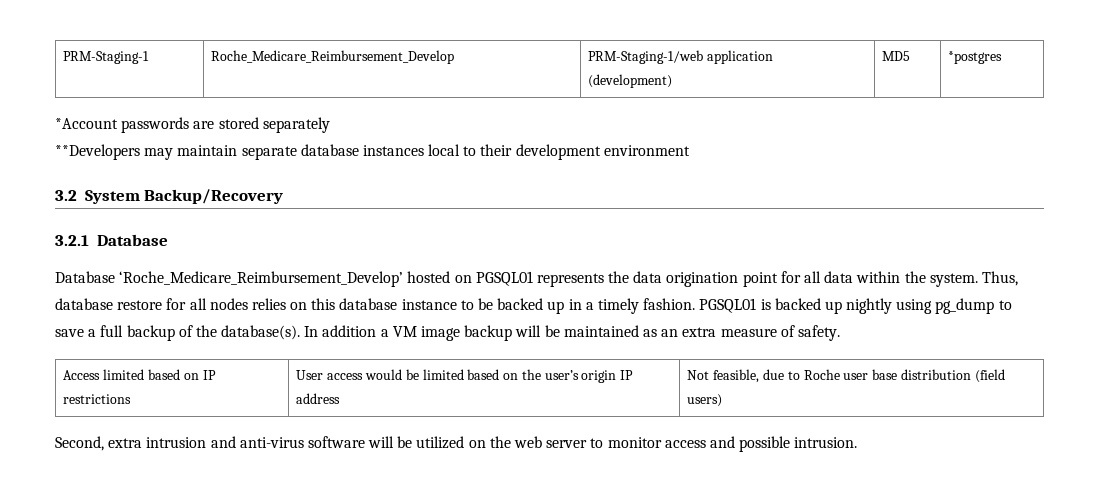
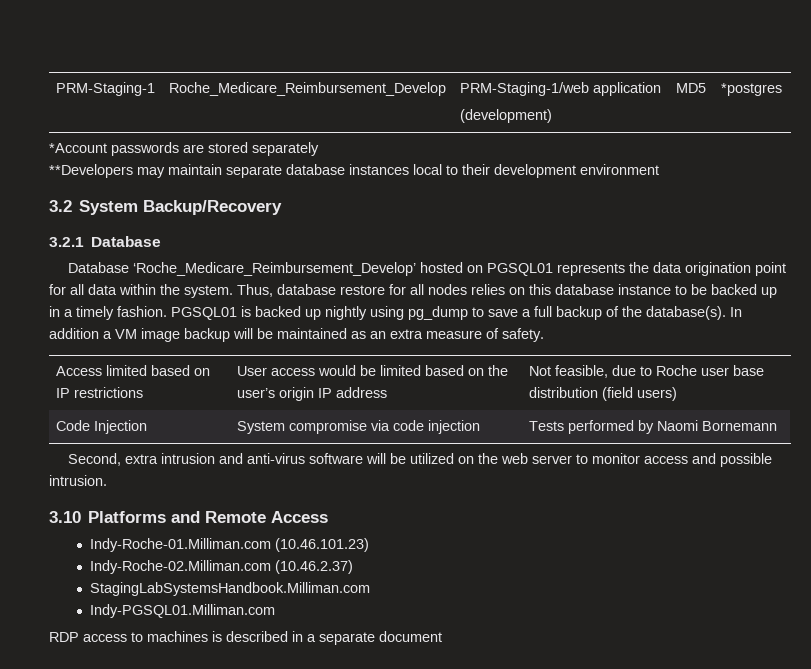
+ Code Injection | System compromise via code injection | Tests performed by Naomi Bornemann
+ 3.10 Platforms and Remote Access
+ Indy-Roche-01.Milliman.com (10.46.101.23)
+ Indy-Roche-02.Milliman.com (10.46.2.37)
+ StagingLabSystemsHandbook.Milliman.com
+ Indy-PGSQL01.Milliman.com
+ RDP access to machines is described in a separate document

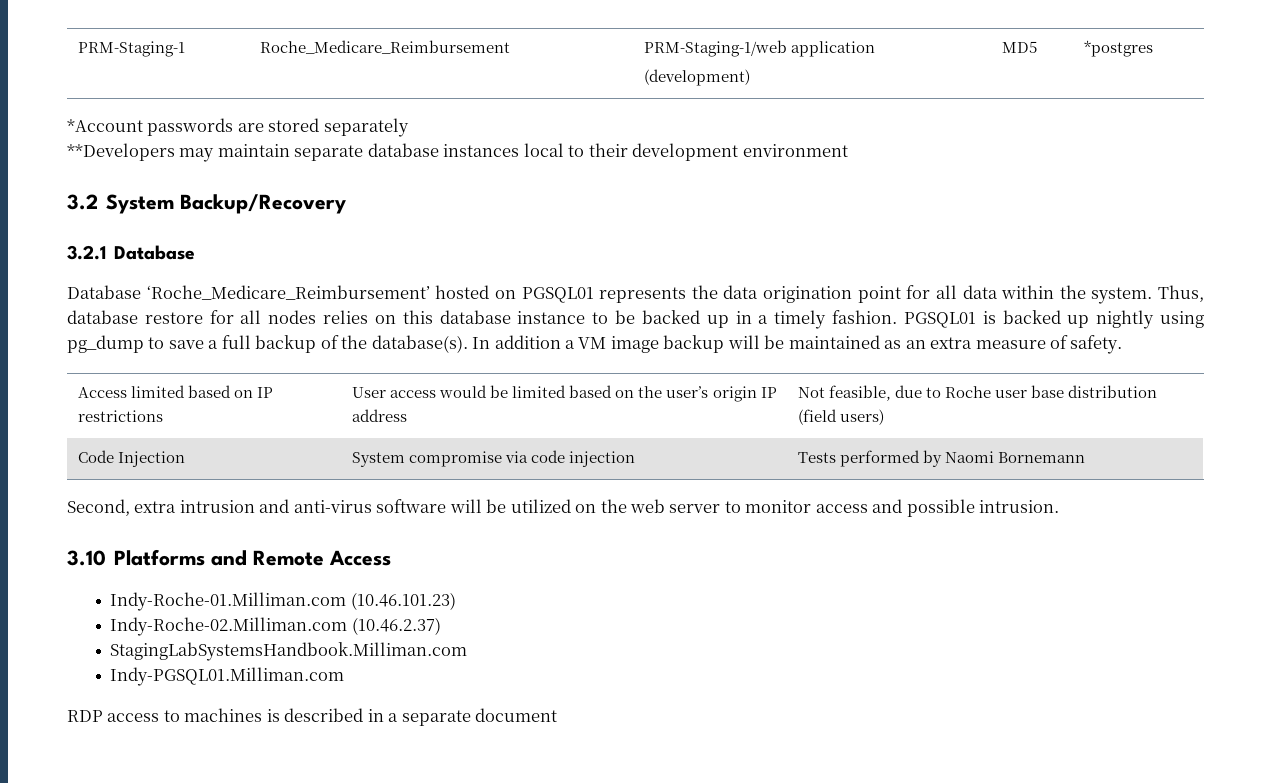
- PRM-Staging-1 | Roche_Medicare_Reimbursement_Develop | PRM-Staging-1/web application
+ PRM-Staging-1 | Roche_Medicare_Reimbursement | PRM-Staging-1/web application
- Database ‘Roche_Medicare_Reimbursement_Develop’ hosted on PGSQL01 represents the data origination point for all data within the system.
+ Database ‘Roche_Medicare_Reimbursement’ hosted on PGSQL01 represents the data origination point for all data within the system.

